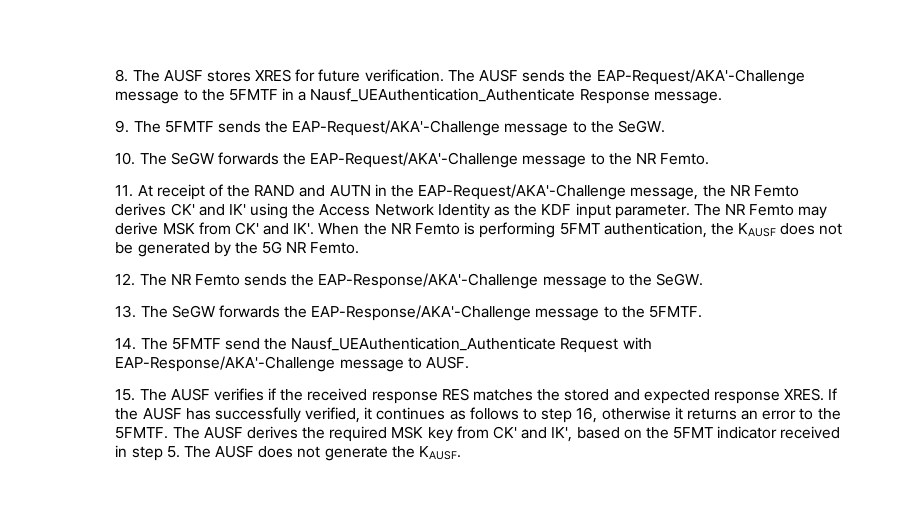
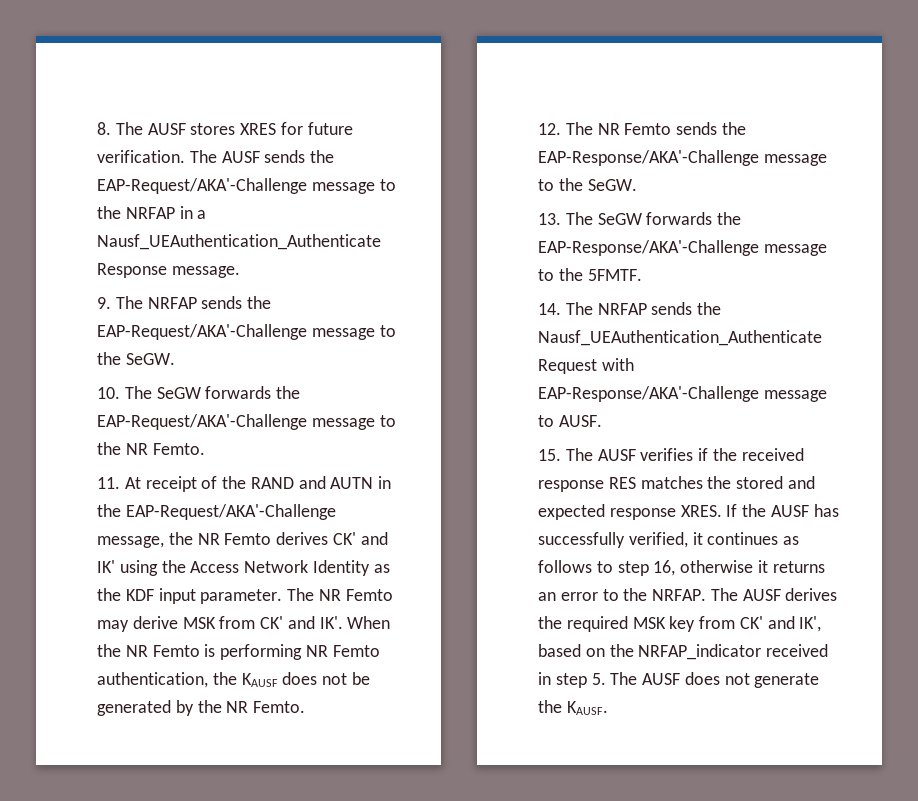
- The AUSF sends the EAP-Request/AKA'-Challenge message to the 5FMTF in a Nausf_UEAuthentication_Authenticate Response message.
+ The AUSF sends the EAP-Request/AKA'-Challenge message to the NRFAP in a Nausf_UEAuthentication_Authenticate Response message.
- 9. The 5FMTF sends the EAP-Request/AKA'-Challenge message to the SeGW.
+ 9. The NRFAP sends the EAP-Request/AKA'-Challenge message to the SeGW.
- The NR Femto may derive MSK from CK' and IK'. When the NR Femto is performing 5FMT authentication, the KAUSF does not be generated by the 5G NR Femto.
+ The NR Femto may derive MSK from CK' and IK'. When the NR Femto is performing NR Femto authentication, the KAUSF does not be generated by the NR Femto.
- 14. The 5FMTF send the Nausf_UEAuthentication_Authenticate Request with EAP-Response/AKA'-Challenge message to AUSF.
+ 14. The NRFAP sends the Nausf_UEAuthentication_Authenticate Request with EAP-Response/AKA'-Challenge message to AUSF.
- If the AUSF has successfully verified, it continues as follows to step 16, otherwise it returns an error to the 5FMTF.
+ If the AUSF has successfully verified, it continues as follows to step 16, otherwise it returns an error to the NRFAP.
- The AUSF derives the required MSK key from CK' and IK', based on the 5FMT indicator received in step 5. The AUSF does not generate the KAUSF.
+ The AUSF derives the required MSK key from CK' and IK', based on the NRFAP_indicator received in step 5. The AUSF does not generate the KAUSF.

